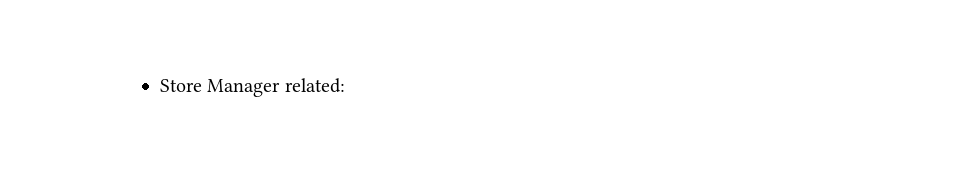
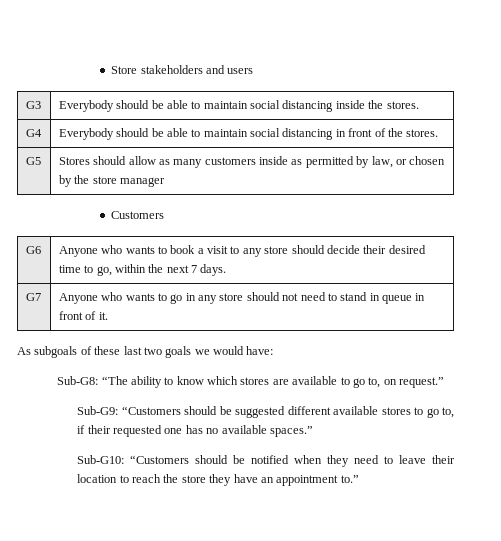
- Store Manager related:
+ Store stakeholders and users
+ G3 | Everybody should be able to maintain social distancing inside the stores.
+ G4 | Everybody should be able to maintain social distancing in front of the stores.
+ G5 | Stores should allow as many customers inside as permitted by law, or chosen by the store manager
+ Customers
+ G6 | Anyone who wants to book a visit to any store should decide their desired time to go, within the next 7 days.
+ G7 | Anyone who wants to go in any store should not need to stand in queue in front of it.
+ As subgoals of these last two goals we would have:
+ Sub-G8: “The ability to know which stores are available to go to, on request.”
+ Sub-G9: “Customers should be suggested different available stores to go to, if their requested one has no available spaces.”
+ Sub-G10: “Customers should be notified when they need to leave their location to reach the store they have an appointment to.”

